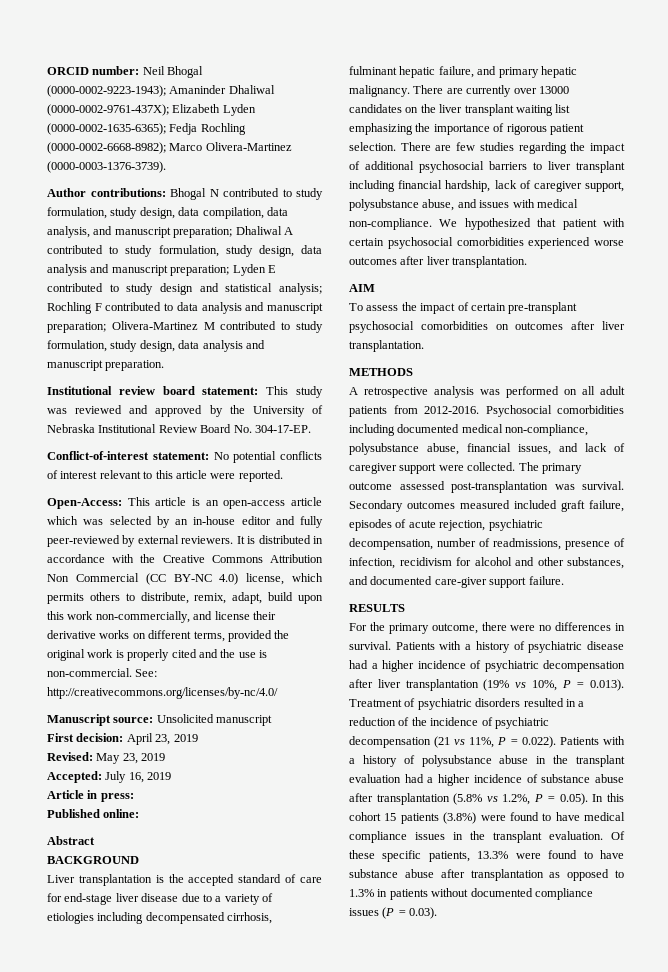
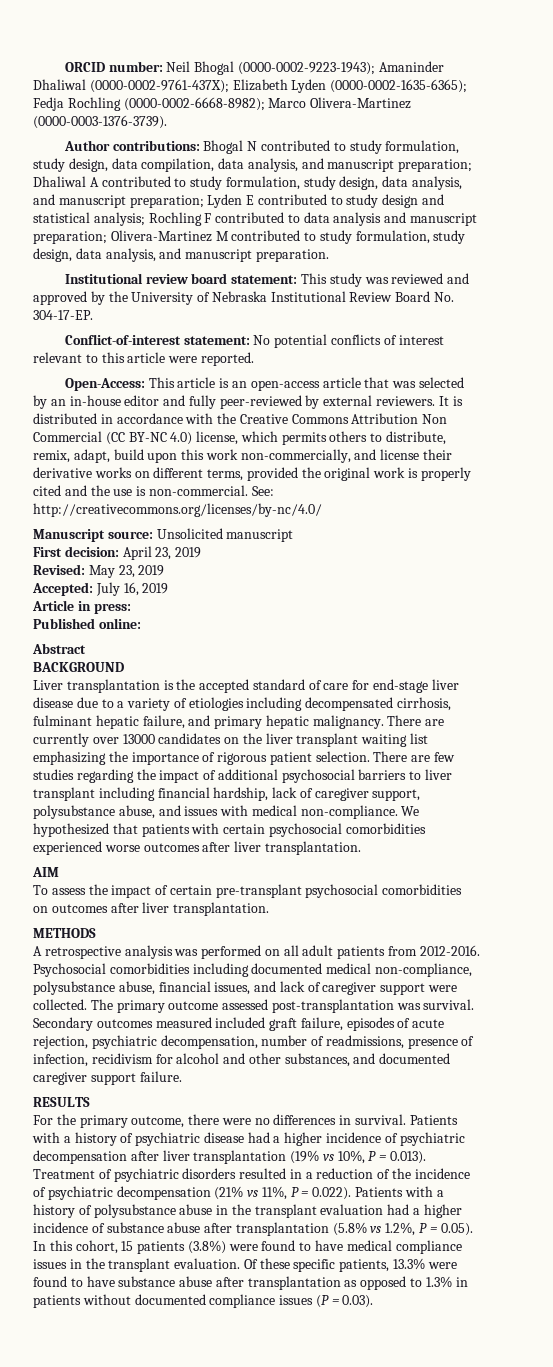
- Author contributions: Bhogal N contributed to study formulation, study design, data compilation, data analysis, and manuscript preparation; Dhaliwal A contributed to study formulation, study design, data analysis and manuscript preparation; Lyden E contributed to study design and statistical analysis; Rochling F contributed to data analysis and manuscript preparation; Olivera-Martinez M contributed to study formulation, study design, data analysis and manuscript preparation.
+ Author contributions: Bhogal N contributed to study formulation, study design, data compilation, data analysis, and manuscript preparation; Dhaliwal A contributed to study formulation, study design, data analysis, and manuscript preparation; Lyden E contributed to study design and statistical analysis; Rochling F contributed to data analysis and manuscript preparation; Olivera-Martinez M contributed to study formulation, study design, data analysis, and manuscript preparation.
- Open-Access: This article is an open-access article which was selected by an in-house editor and fully peer-reviewed by external reviewers.
+ Open-Access: This article is an open-access article that was selected by an in-house editor and fully peer-reviewed by external reviewers.
- We hypothesized that patient with certain psychosocial comorbidities experienced worse outcomes after liver transplantation.
+ We hypothesized that patients with certain psychosocial comorbidities experienced worse outcomes after liver transplantation.
- Secondary outcomes measured included graft failure, episodes of acute rejection, psychiatric decompensation, number of readmissions, presence of infection, recidivism for alcohol and other substances, and documented care-giver support failure.
+ Secondary outcomes measured included graft failure, episodes of acute rejection, psychiatric decompensation, number of readmissions, presence of infection, recidivism for alcohol and other substances, and documented caregiver support failure.
- Patients with a history of psychiatric disease had a higher incidence of psychiatric decompensation after liver transplantation (19% vs 10%, P = 0.013). Treatment of psychiatric disorders resulted in a reduction of the incidence of psychiatric decompensation (21 vs 11%, P = 0.022). Patients with a history of polysubstance abuse in the transplant evaluation had a higher incidence of substance abuse after transplantation (5.8% vs 1.2%, P = 0.05). In this cohort 15 patients (3.8%) were found to have medical compliance issues in the transplant evaluation.
+ Patients with a history of psychiatric disease had a higher incidence of psychiatric decompensation after liver transplantation (19% vs 10%, P = 0.013). Treatment of psychiatric disorders resulted in a reduction of the incidence of psychiatric decompensation (21% vs 11%, P = 0.022). Patients with a history of polysubstance abuse in the transplant evaluation had a higher incidence of substance abuse after transplantation (5.8% vs 1.2%, P = 0.05). In this cohort, 15 patients (3.8%) were found to have medical compliance issues in the transplant evaluation.

